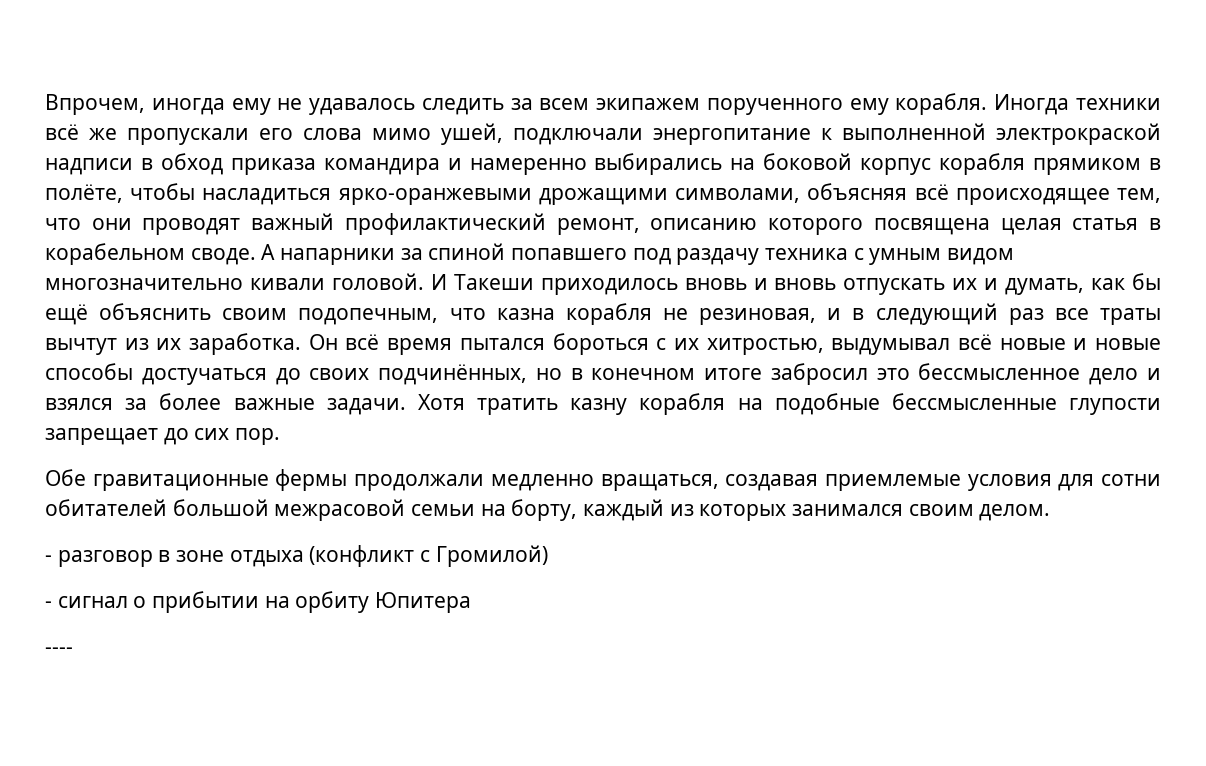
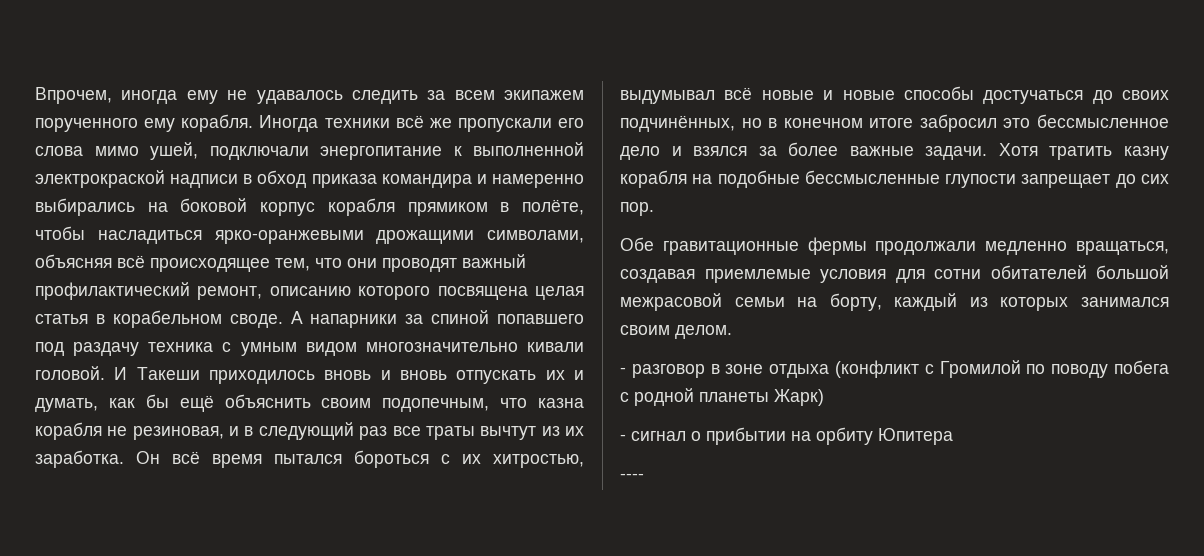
- - разговор в зоне отдыха (конфликт с Громилой)
+ - разговор в зоне отдыха (конфликт с Громилой по поводу побега с родной планеты Жарк)

